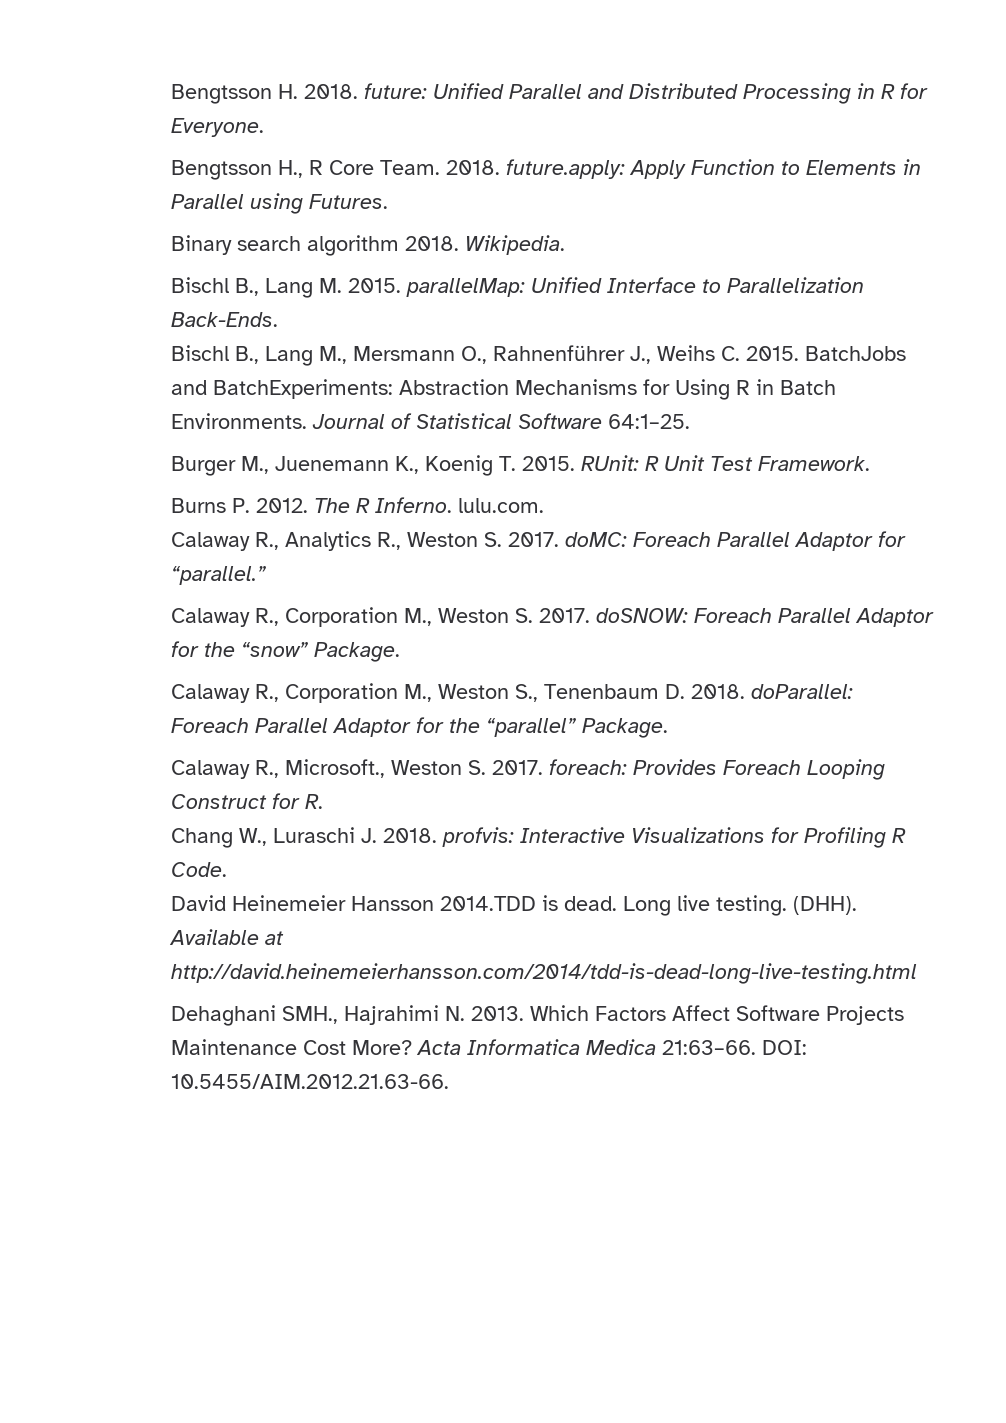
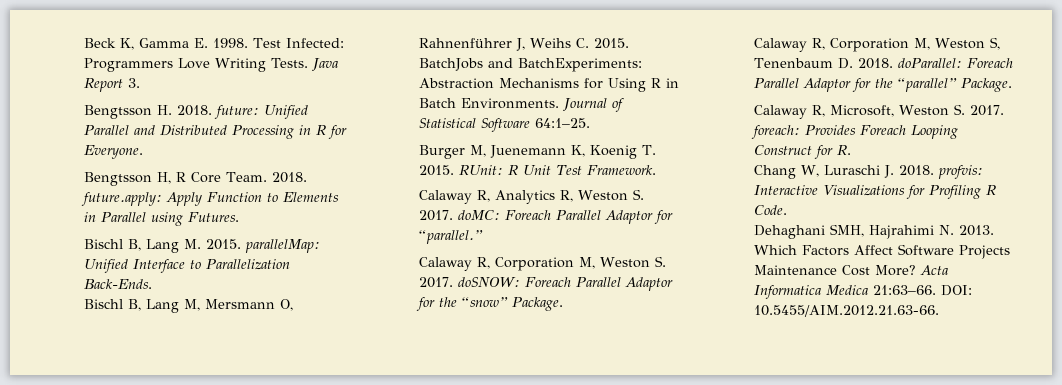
+ Beck K, Gamma E. 1998. Test Infected: Programmers Love Writing Tests. Java Report 3.
- Bengtsson H., R Core Team.
+ Bengtsson H, R Core Team.
- Binary search algorithm 2018. Wikipedia.
- Bischl B., Lang M. 2015. parallelMap: Unified Interface to Parallelization Back-Ends.
+ Bischl B, Lang M. 2015. parallelMap: Unified Interface to Parallelization Back-Ends.
- Bischl B., Lang M., Mersmann O., Rahnenführer J., Weihs C. 2015.
+ Bischl B, Lang M, Mersmann O, Rahnenführer J, Weihs C. 2015.
- Burger M., Juenemann K., Koenig T. 2015.
+ Burger M, Juenemann K, Koenig T. 2015.
- Burns P. 2012. The R Inferno. lulu.com.
- Calaway R., Analytics R., Weston S. 2017. doMC: Foreach Parallel Adaptor for “parallel.”
+ Calaway R, Analytics R, Weston S. 2017. doMC: Foreach Parallel Adaptor for “parallel.”
- Calaway R., Corporation M., Weston S. 2017. doSNOW: Foreach Parallel Adaptor for the “snow” Package.
+ Calaway R, Corporation M, Weston S. 2017. doSNOW: Foreach Parallel Adaptor for the “snow” Package.
- Calaway R., Corporation M., Weston S., Tenenbaum D. 2018. doParallel: Foreach Parallel Adaptor for the “parallel” Package.
+ Calaway R, Corporation M, Weston S, Tenenbaum D. 2018. doParallel: Foreach Parallel Adaptor for the “parallel” Package.
- Calaway R., Microsoft., Weston S. 2017. foreach: Provides Foreach Looping Construct for R.
+ Calaway R, Microsoft, Weston S. 2017. foreach: Provides Foreach Looping Construct for R.
- Chang W., Luraschi J. 2018. profvis: Interactive Visualizations for Profiling R Code.
+ Chang W, Luraschi J. 2018. profvis: Interactive Visualizations for Profiling R Code.
- David Heinemeier Hansson 2014.TDD is dead. Long live testing. (DHH). Available at http://david.heinemeierhansson.com/2014/tdd-is-dead-long-live-testing.html
- Dehaghani SMH., Hajrahimi N. 2013.
+ Dehaghani SMH, Hajrahimi N. 2013.

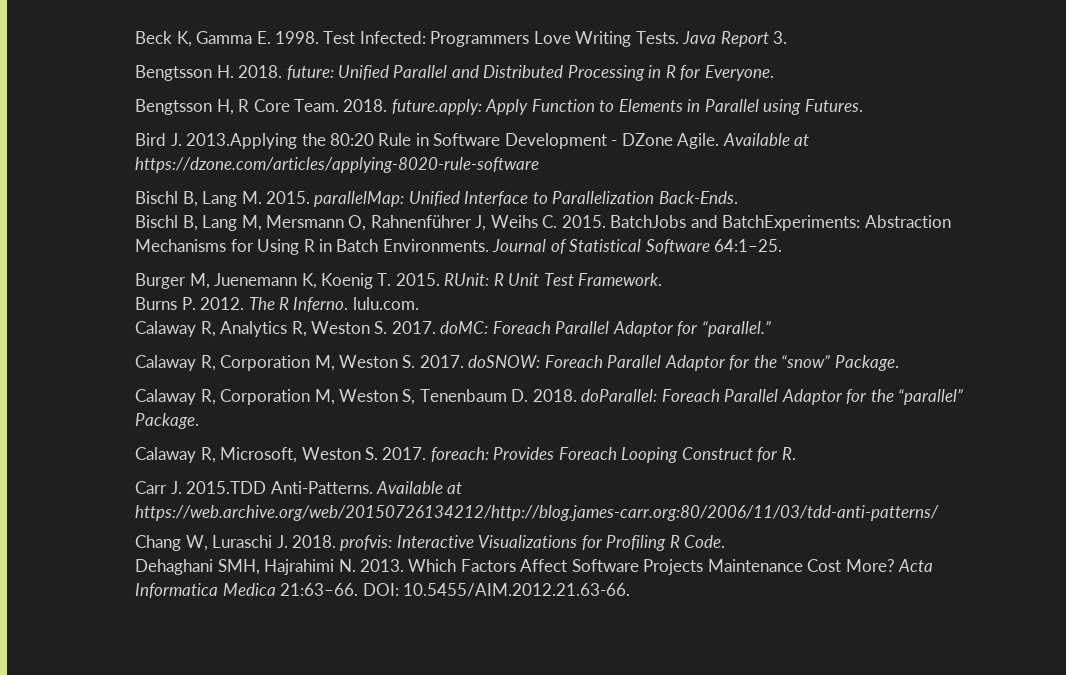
+ Bird J. 2013.Applying the 80:20 Rule in Software Development - DZone Agile. Available at https://dzone.com/articles/applying-8020-rule-software
+ Burns P. 2012. The R Inferno. lulu.com.
+ Carr J. 2015.TDD Anti-Patterns. Available at https://web.archive.org/web/20150726134212/http://blog.james-carr.org:80/2006/11/03/tdd-anti-patterns/

